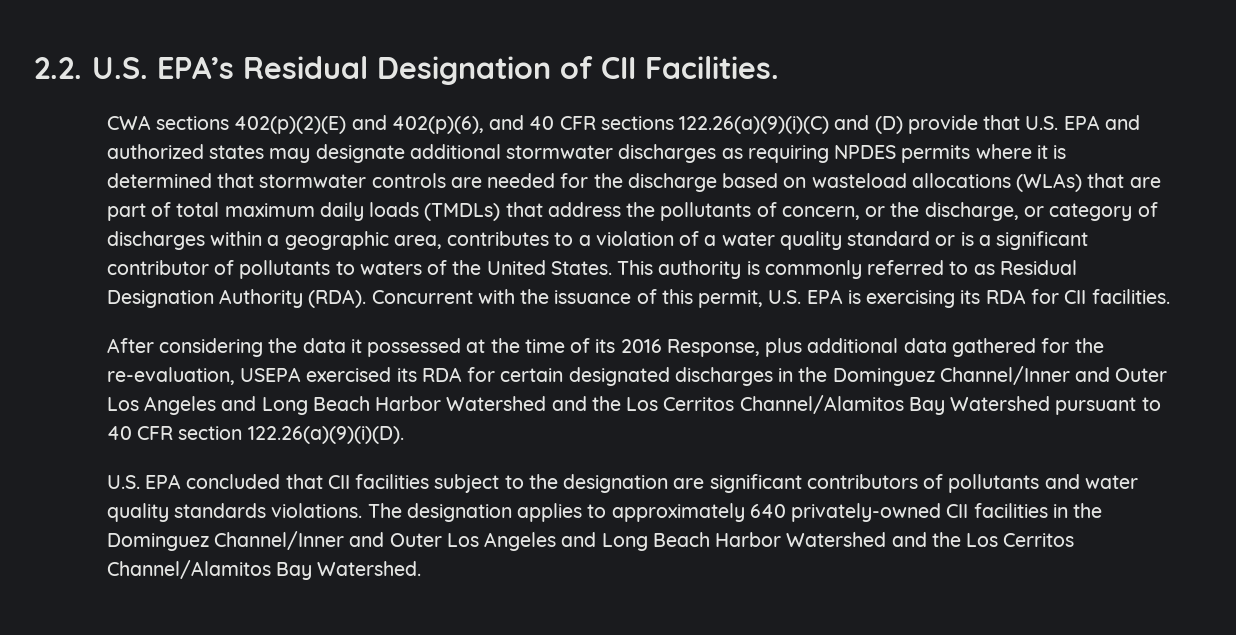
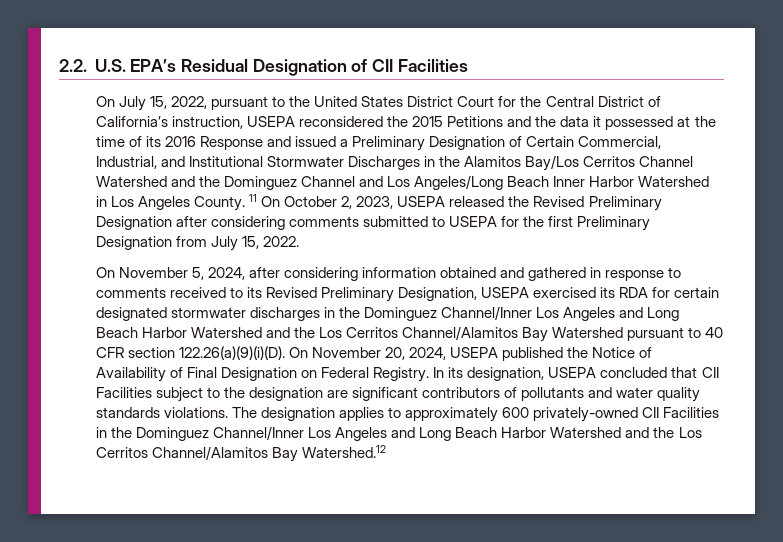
- 2.2. U.S. EPA’s Residual Designation of CII Facilities.
- CWA sections 402(p)(2)(E) and 402(p)(6), and 40 CFR sections 122.26(a)(9)(i)(C) and (D) provide that U.S. EPA and authorized states may designate additional stormwater discharges as requiring NPDES permits where it is determined that stormwater controls are needed for the discharge based on wasteload allocations (WLAs) that are part of total maximum daily loads (TMDLs) that address the pollutants of concern, or the discharge, or category of discharges within a geographic area, contributes to a violation of a water quality standard or is a significant contributor of pollutants to waters of the United States. This authority is commonly referred to as Residual Designation Authority (RDA). Concurrent with the issuance of this permit, U.S. EPA is exercising its RDA for CII facilities.
- After considering the data it possessed at the time of its 2016 Response, plus additional data gathered for the re-evaluation, USEPA exercised its RDA for certain designated discharges in the Dominguez Channel/Inner and Outer Los Angeles and Long Beach Harbor Watershed and the Los Cerritos Channel/Alamitos Bay Watershed pursuant to 40 CFR section 122.26(a)(9)(i)(D).
- U.S. EPA concluded that CII facilities subject to the designation are significant contributors of pollutants and water quality standards violations.
+ 2.2. U.S. EPA’s Residual Designation of CII Facilities
+ On July 15, 2022, pursuant to the United States District Court for the Central District of California’s instruction, USEPA reconsidered the 2015 Petitions and the data it possessed at the time of its 2016 Response and issued a Preliminary Designation of Certain Commercial, Industrial, and Institutional Stormwater Discharges in the Alamitos Bay/Los Cerritos Channel Watershed and the Dominguez Channel and Los Angeles/Long Beach Inner Harbor Watershed in Los Angeles County. 11 On October 2, 2023, USEPA released the Revised Preliminary Designation after considering comments submitted to USEPA for the first Preliminary Designation from July 15, 2022.
+ On November 5, 2024, after considering information obtained and gathered in response to comments received to its Revised Preliminary Designation, USEPA exercised its RDA for certain designated stormwater discharges in the Dominguez Channel/Inner Los Angeles and Long Beach Harbor Watershed and the Los Cerritos Channel/Alamitos Bay Watershed pursuant to 40 CFR section 122.26(a)(9)(i)(D). On November 20, 2024, USEPA published the Notice of Availability of Final Designation on Federal Registry. In its designation, USEPA concluded that CII Facilities subject to the designation are significant contributors of pollutants and water quality standards violations.
- The designation applies to approximately 640 privately-owned CII facilities in the Dominguez Channel/Inner and Outer Los Angeles and Long Beach Harbor Watershed and the Los Cerritos Channel/Alamitos Bay Watershed.
+ The designation applies to approximately 600 privately-owned CII Facilities in the Dominguez Channel/Inner Los Angeles and Long Beach Harbor Watershed and the Los Cerritos Channel/Alamitos Bay Watershed.12

